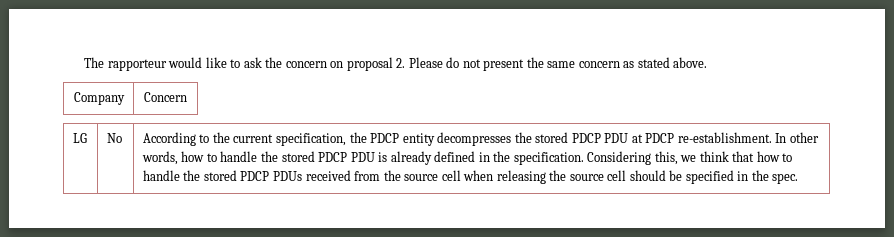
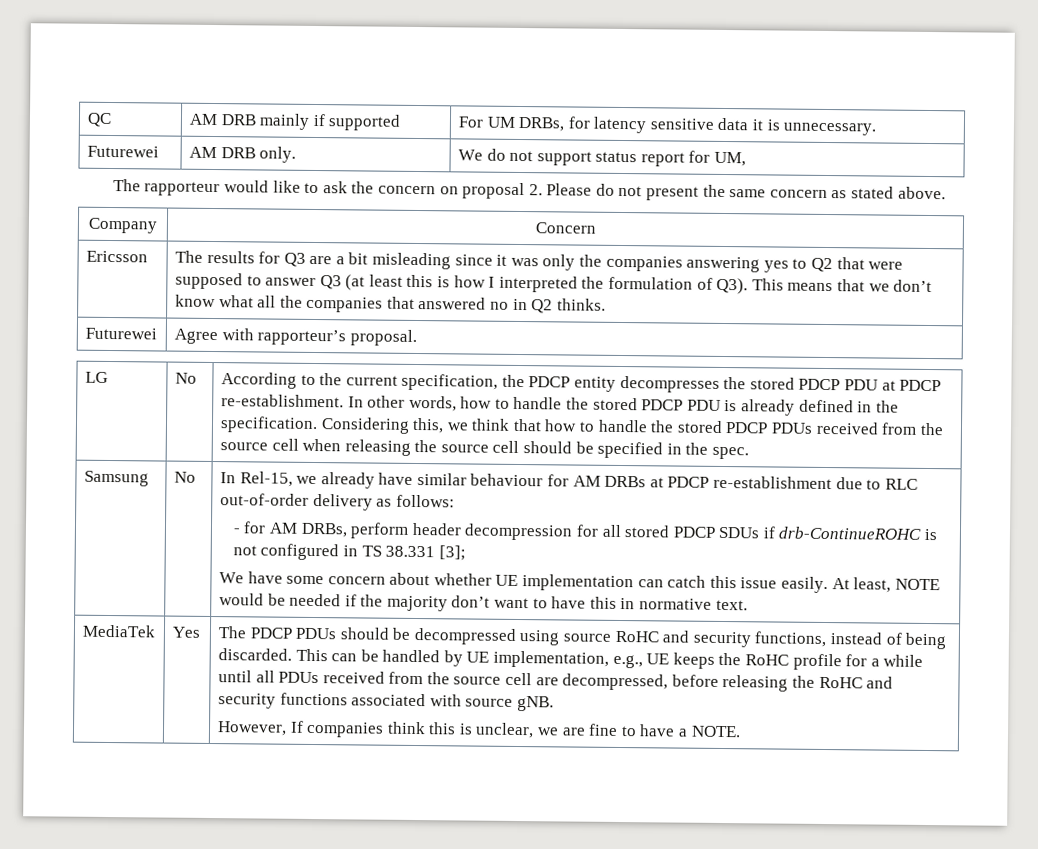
+ QC | AM DRB mainly if supported | For UM DRBs, for latency sensitive data it is unnecessary.
+ Futurewei | AM DRB only. | We do not support status report for UM,
+ Ericsson | The results for Q3 are a bit misleading since it was only the companies answering yes to Q2 that were supposed to answer Q3 (at least this is how I interpreted the formulation of Q3). This means that we don’t know what all the companies that answered no in Q2 thinks.
+ Futurewei | Agree with rapporteur’s proposal.
+ Samsung | No | In Rel-15, we already have similar behaviour for AM DRBs at PDCP re-establishment due to RLC out-of-order delivery as follows:
+ - for AM DRBs, perform header decompression for all stored PDCP SDUs if drb-ContinueROHC is not configured in TS 38.331 [3];
+ We have some concern about whether UE implementation can catch this issue easily. At least, NOTE would be needed if the majority don’t want to have this in normative text.
+ MediaTek | Yes | The PDCP PDUs should be decompressed using source RoHC and security functions, instead of being discarded. This can be handled by UE implementation, e.g., UE keeps the RoHC profile for a while until all PDUs received from the source cell are decompressed, before releasing the RoHC and security functions associated with source gNB.
+ However, If companies think this is unclear, we are fine to have a NOTE.

